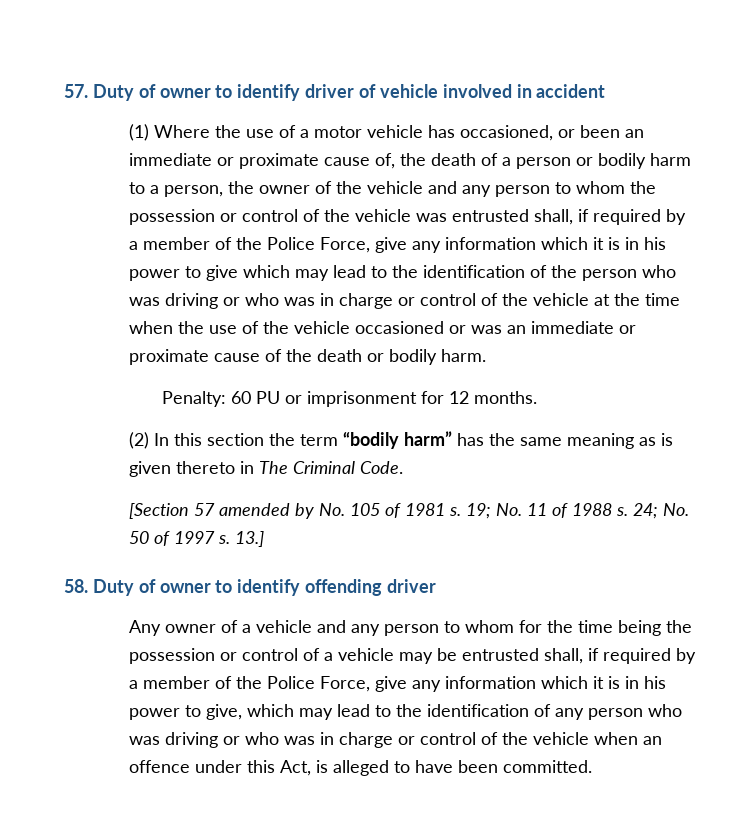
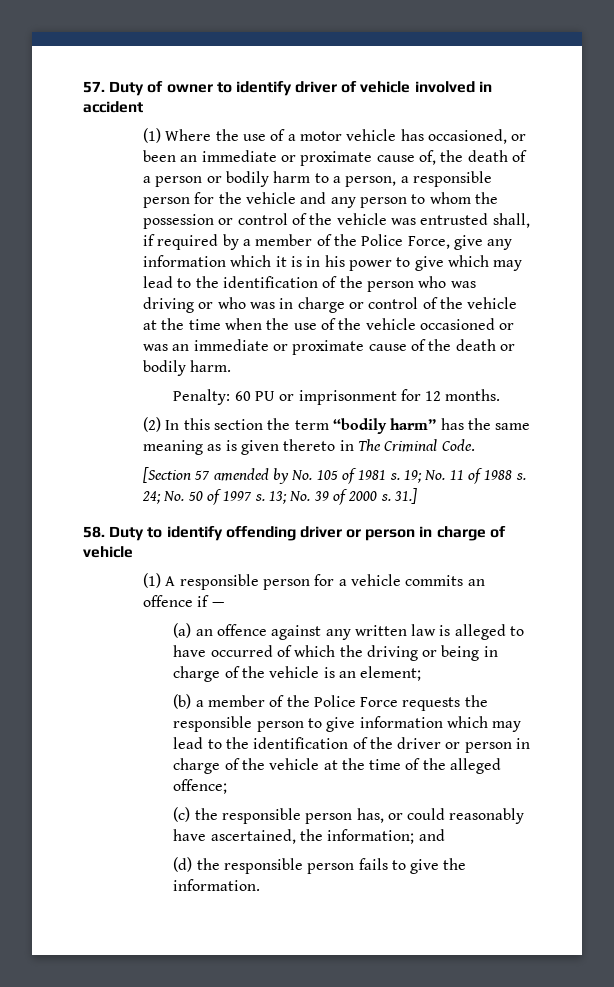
- (1) Where the use of a motor vehicle has occasioned, or been an immediate or proximate cause of, the death of a person or bodily harm to a person, the owner of the vehicle and any person to whom the possession or control of the vehicle was entrusted shall, if required by a member of the Police Force, give any information which it is in his power to give which may lead to the identification of the person who was driving or who was in charge or control of the vehicle at the time when the use of the vehicle occasioned or was an immediate or proximate cause of the death or bodily harm.
+ (1) Where the use of a motor vehicle has occasioned, or been an immediate or proximate cause of, the death of a person or bodily harm to a person, a responsible person for the vehicle and any person to whom the possession or control of the vehicle was entrusted shall, if required by a member of the Police Force, give any information which it is in his power to give which may lead to the identification of the person who was driving or who was in charge or control of the vehicle at the time when the use of the vehicle occasioned or was an immediate or proximate cause of the death or bodily harm.
- 13.]
+ 13; No. 39 of 2000 s. 31.]
- 58. Duty of owner to identify offending driver
- Any owner of a vehicle and any person to whom for the time being the possession or control of a vehicle may be entrusted shall, if required by a member of the Police Force, give any information which it is in his power to give, which may lead to the identification of any person who was driving or who was in charge or control of the vehicle when an offence under this Act, is alleged to have been committed.
+ 58. Duty to identify offending driver or person in charge of vehicle
+ (1) A responsible person for a vehicle commits an offence if —
+ (a) an offence against any written law is alleged to have occurred of which the driving or being in charge of the vehicle is an element;
+ (b) a member of the Police Force requests the responsible person to give information which may lead to the identification of the driver or person in charge of the vehicle at the time of the alleged offence;
+ (c) the responsible person has, or could reasonably have ascertained, the information; and
+ (d) the responsible person fails to give the information.

